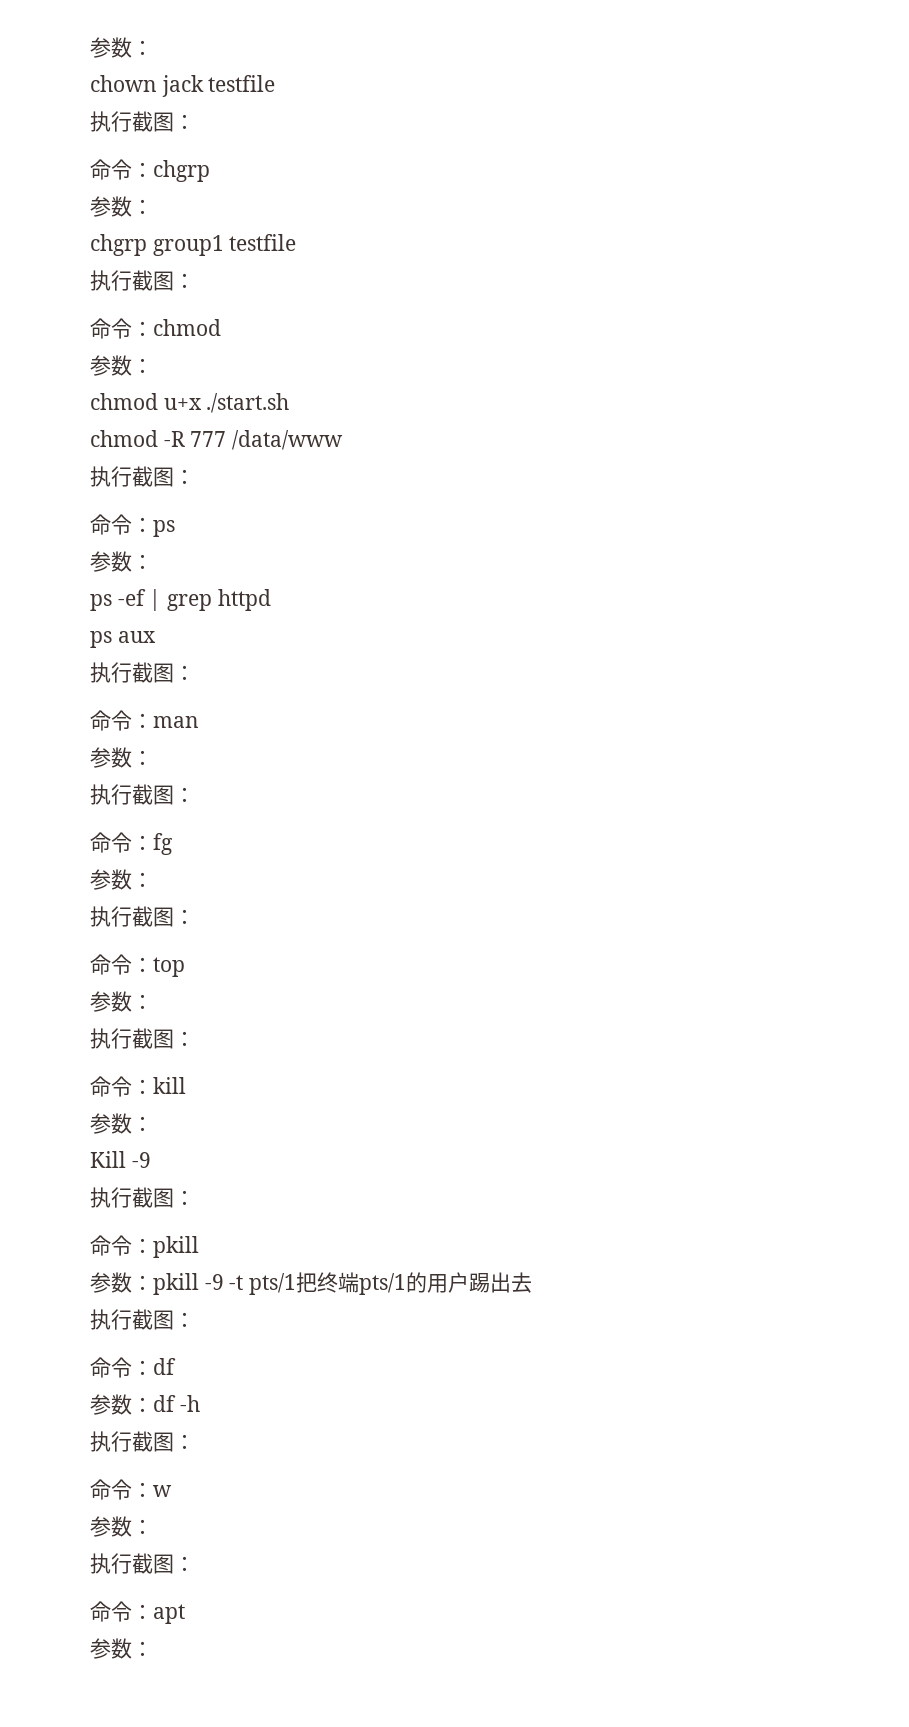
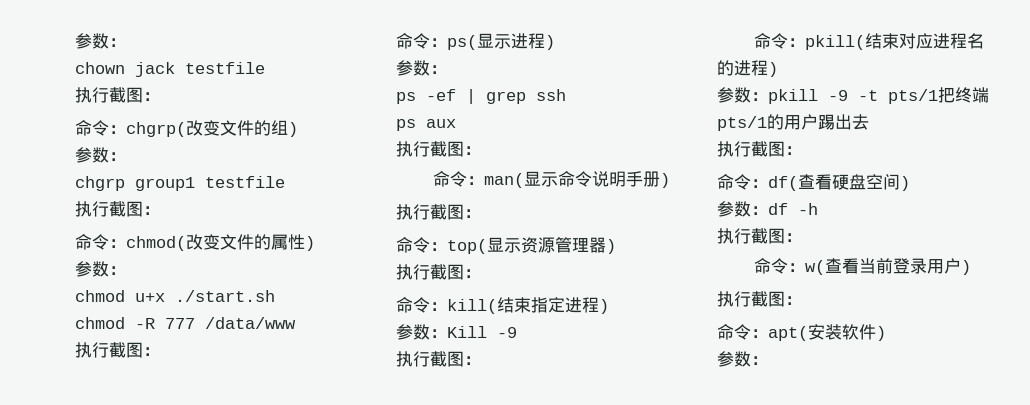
- 命令：chgrp
+ 命令：chgrp(改变文件的组)
- 命令：chmod
+ 命令：chmod(改变文件的属性)
- 命令：ps
+ 命令：ps(显示进程)
- ps -ef | grep httpd
+ ps -ef | grep ssh
- 命令：man
- 参数：
+ 命令：man(显示命令说明手册)
  执行截图：
- 命令：fg
- 参数：
+ 命令：top(显示资源管理器)
  执行截图：
- 命令：top
- 参数：
- 执行截图：
- 命令：kill
- 参数：
- Kill -9
+ 命令：kill(结束指定进程)
+ 参数：Kill -9
- 命令：pkill
+ 命令：pkill(结束对应进程名的进程)
- 命令：df
+ 命令：df(查看硬盘空间)
- 命令：w
- 参数：
+ 命令：w(查看当前登录用户)
  执行截图：
- 命令：apt
+ 命令：apt(安装软件)

